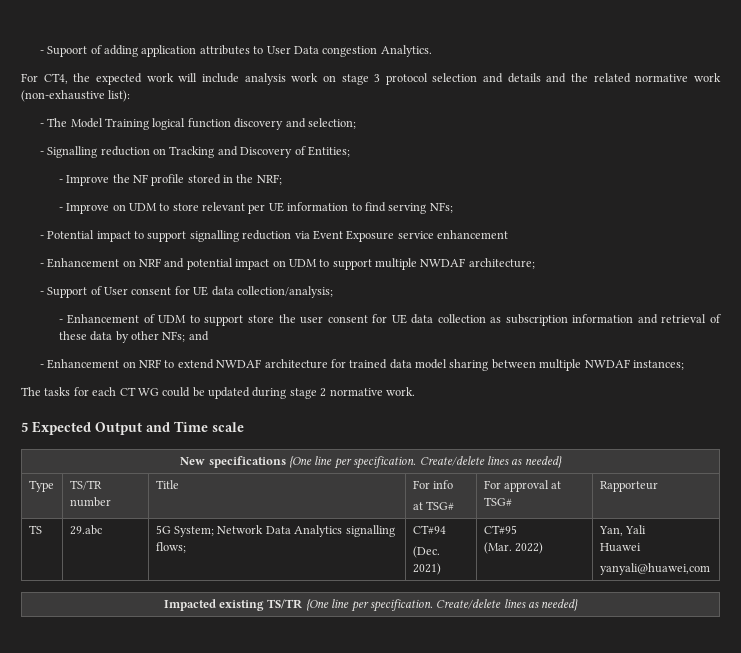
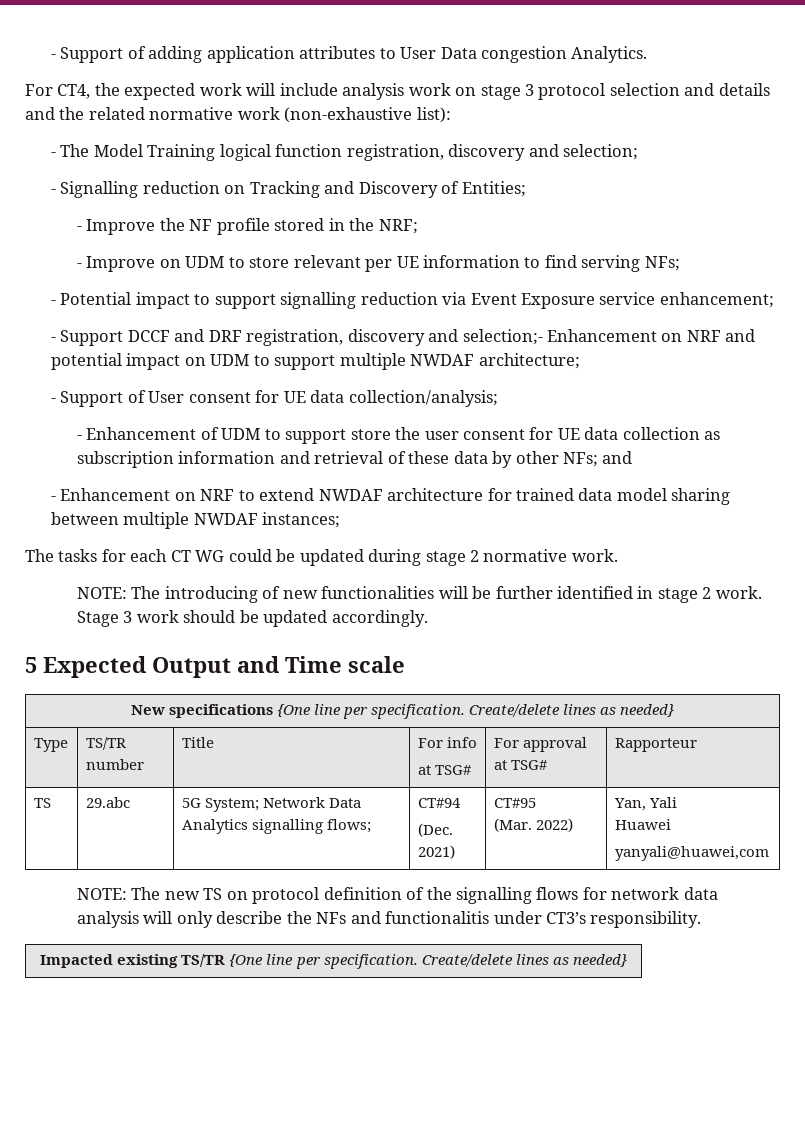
- - Supoort of adding application attributes to User Data congestion Analytics.
+ - Support of adding application attributes to User Data congestion Analytics.
- - The Model Training logical function discovery and selection;
+ - The Model Training logical function registration, discovery and selection;
- - Potential impact to support signalling reduction via Event Exposure service enhancement
- - Enhancement on NRF and potential impact on UDM to support multiple NWDAF architecture;
+ - Potential impact to support signalling reduction via Event Exposure service enhancement;
+ - Support DCCF and DRF registration, discovery and selection;- Enhancement on NRF and potential impact on UDM to support multiple NWDAF architecture;
+ NOTE: The introducing of new functionalities will be further identified in stage 2 work. Stage 3 work should be updated accordingly.
+ NOTE: The new TS on protocol definition of the signalling flows for network data analysis will only describe the NFs and functionalitis under CT3’s responsibility.

